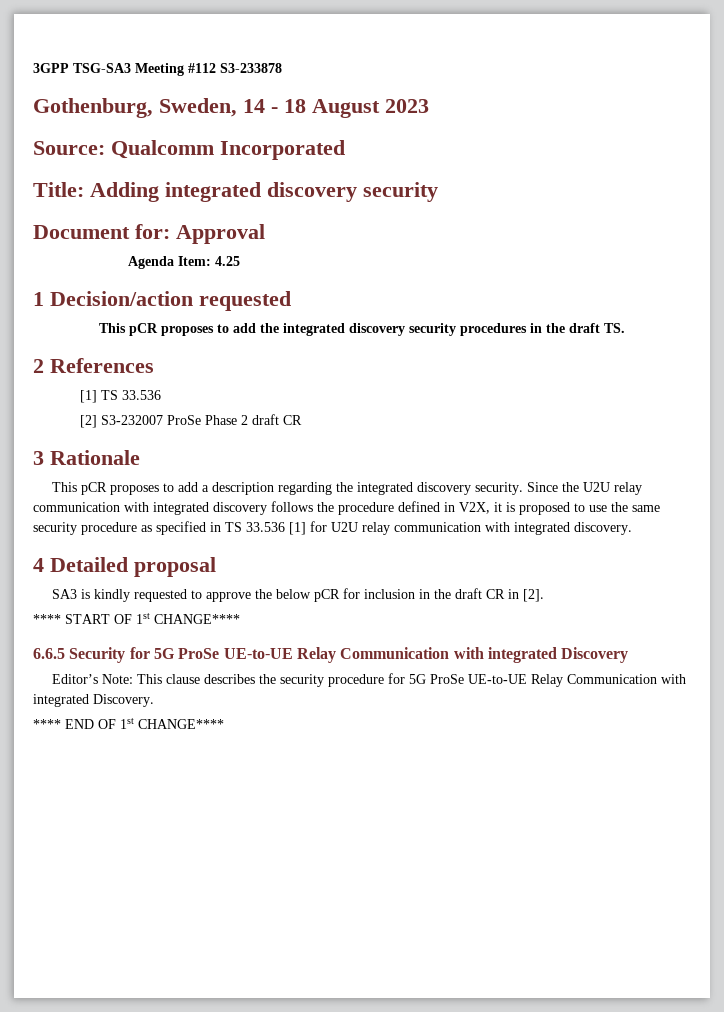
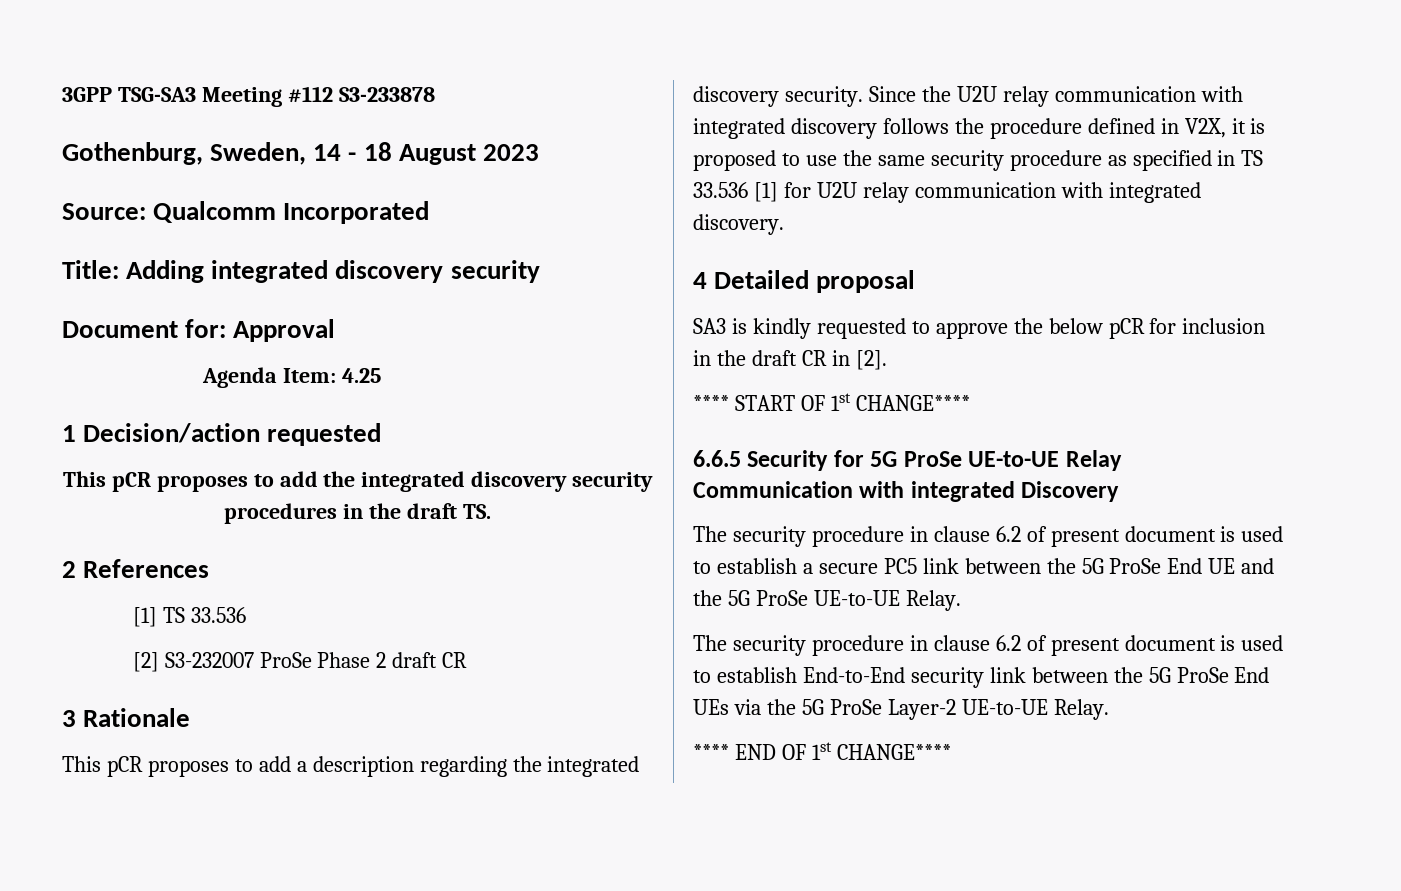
- Editor’s Note: This clause describes the security procedure for 5G ProSe UE-to-UE Relay Communication with integrated Discovery.
+ The security procedure in clause 6.2 of present document is used to establish a secure PC5 link between the 5G ProSe End UE and the 5G ProSe UE-to-UE Relay.
+ The security procedure in clause 6.2 of present document is used to establish End-to-End security link between the 5G ProSe End UEs via the 5G ProSe Layer-2 UE-to-UE Relay.

